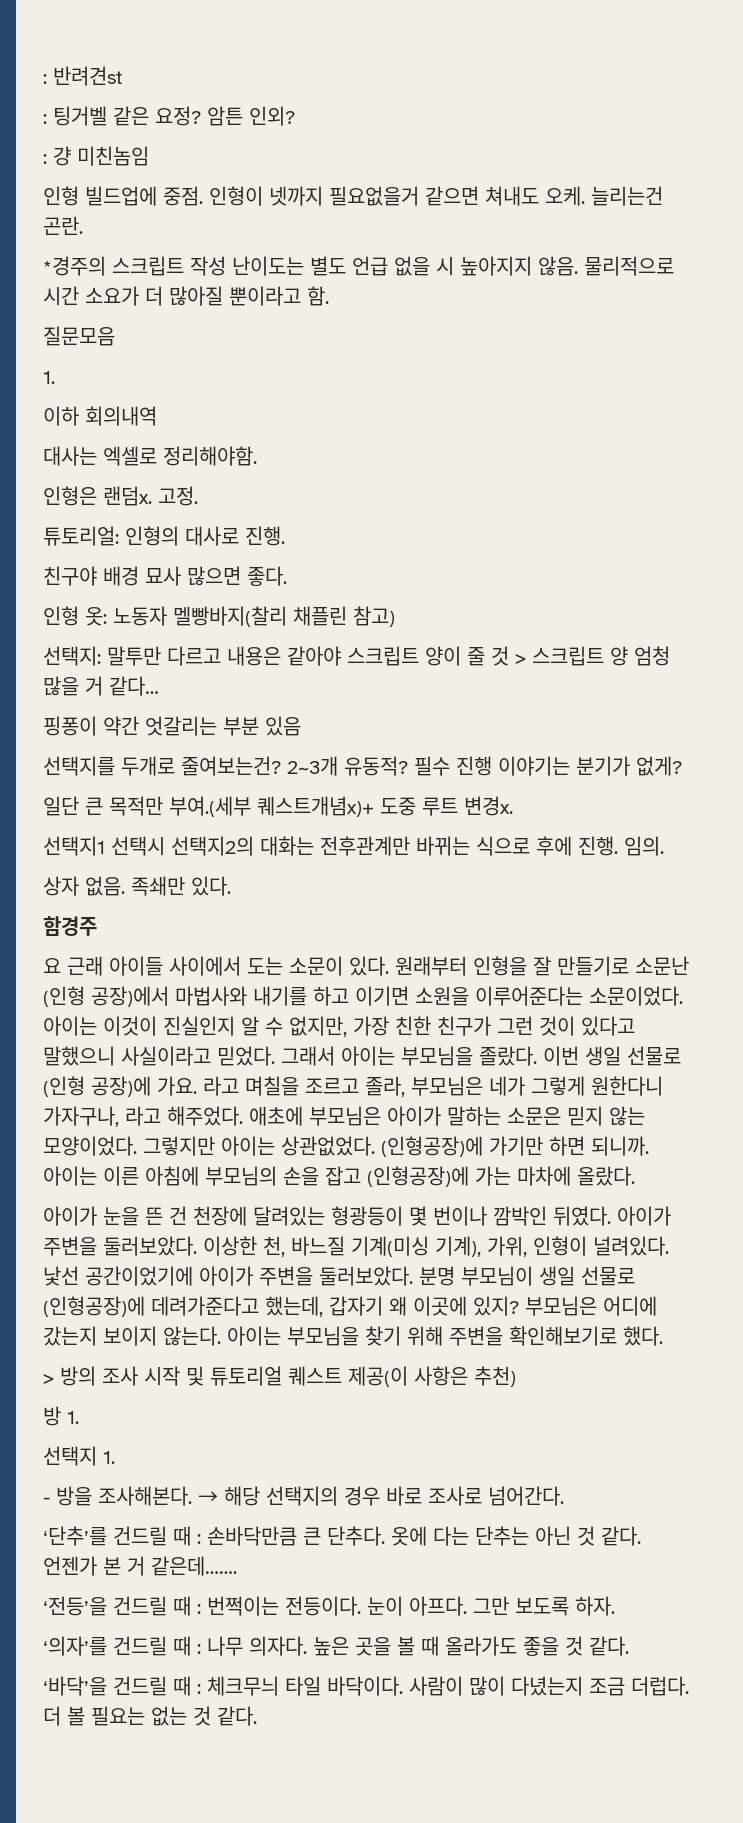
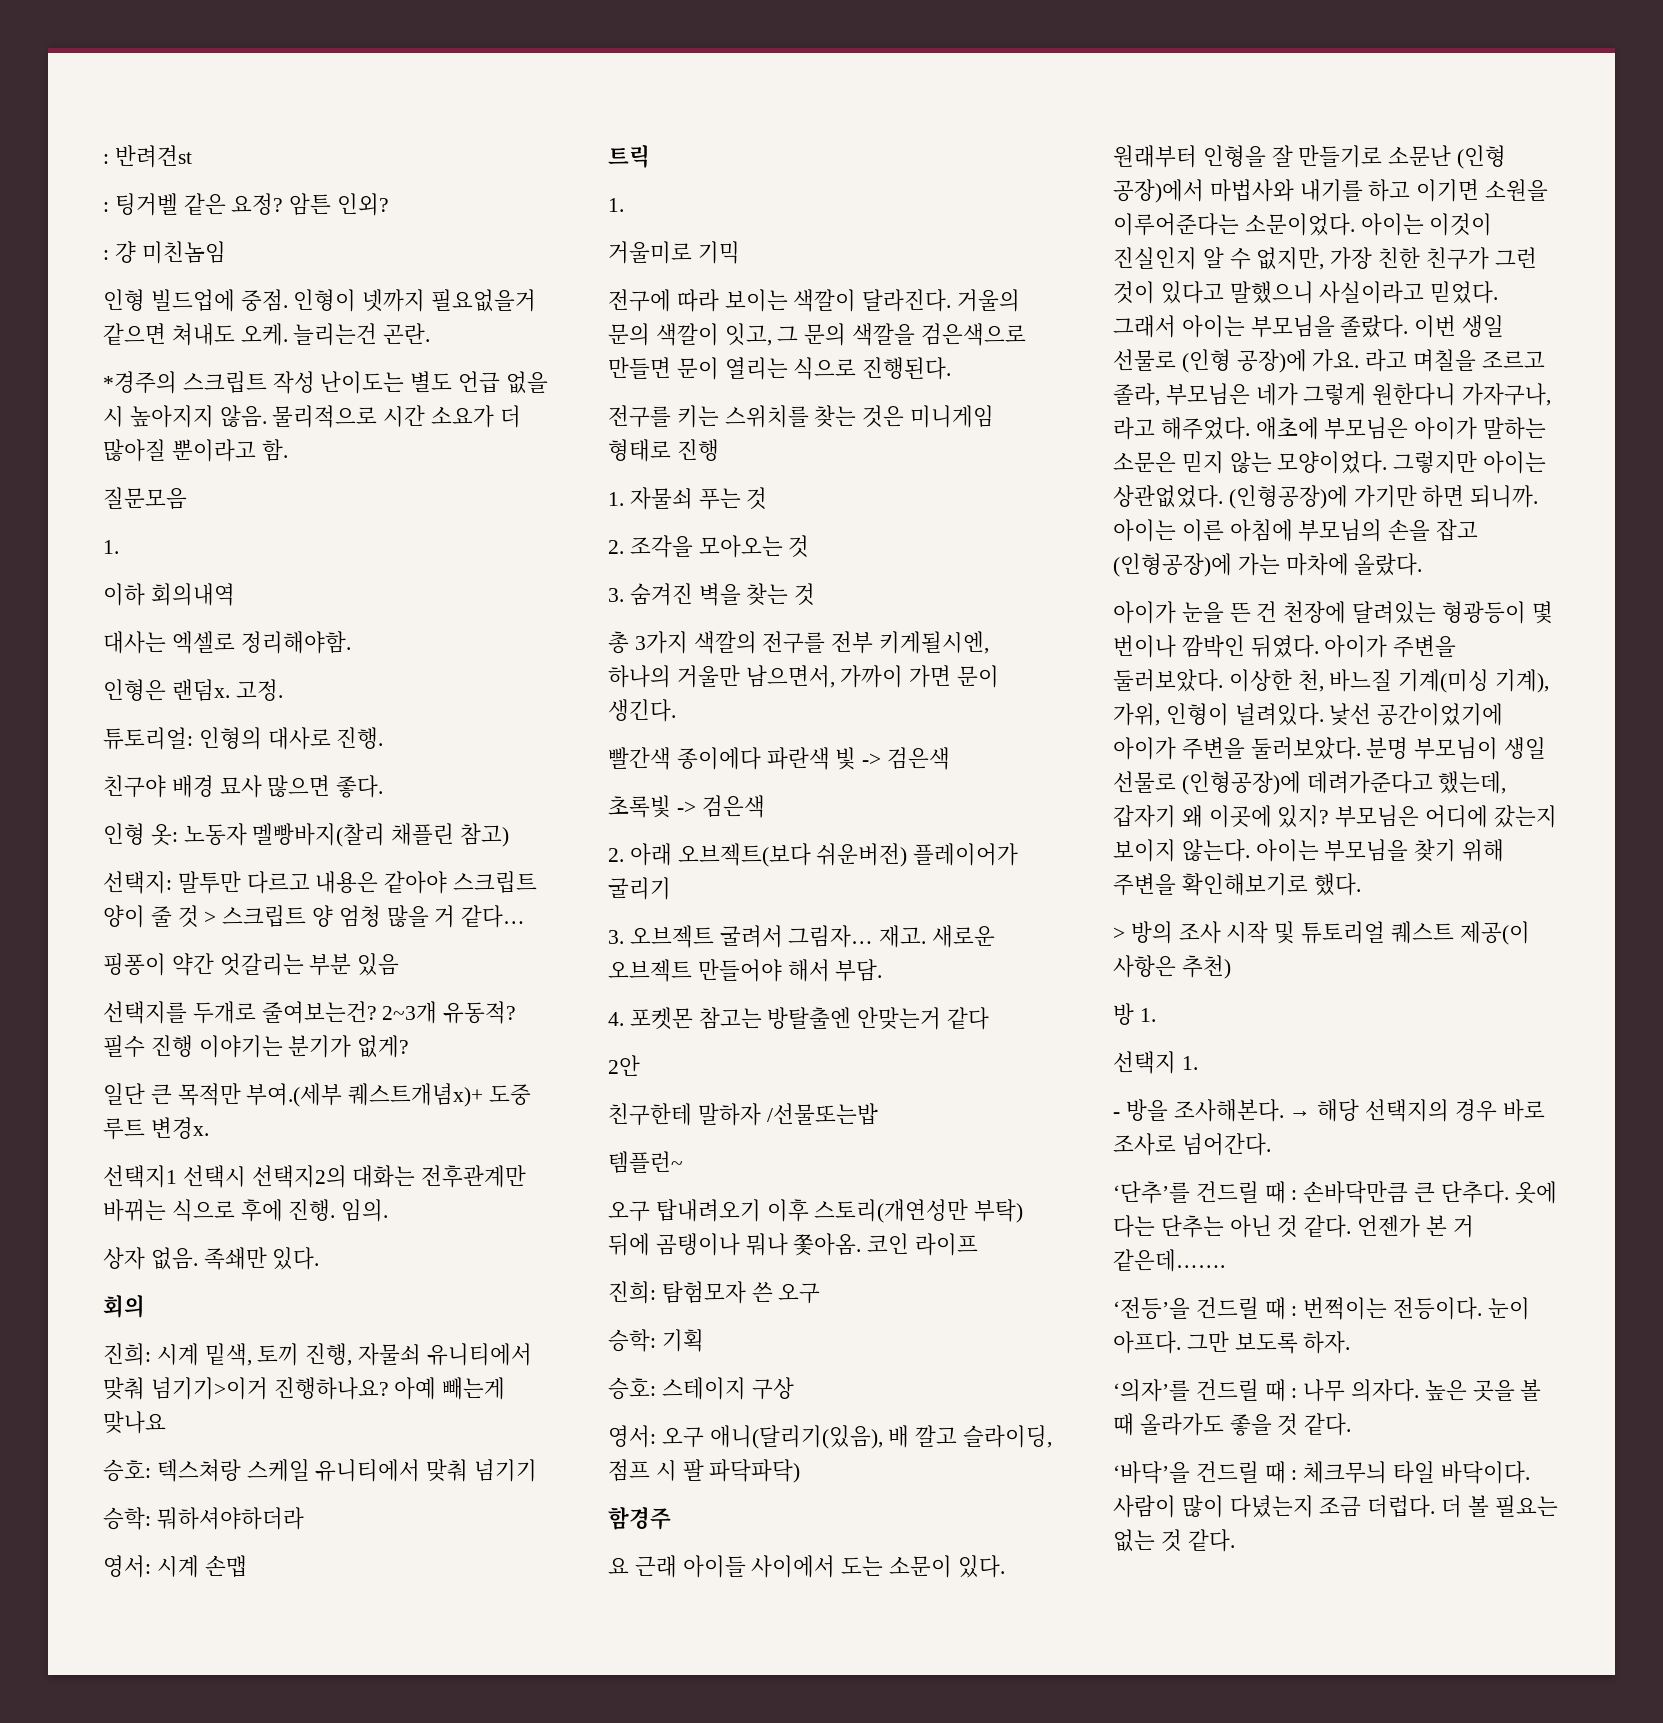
+ 회의
+ 진희: 시계 밑색, 토끼 진행, 자물쇠 유니티에서 맞춰 넘기기>이거 진행하나요? 아예 빼는게 맞나요
+ 승호: 텍스쳐랑 스케일 유니티에서 맞춰 넘기기
+ 승학: 뭐하셔야하더라
+ 영서: 시계 손맵
+ 트릭
+ 1.
+ 거울미로 기믹
+ 전구에 따라 보이는 색깔이 달라진다. 거울의 문의 색깔이 잇고, 그 문의 색깔을 검은색으로 만들면 문이 열리는 식으로 진행된다.
+ 전구를 키는 스위치를 찾는 것은 미니게임 형태로 진행
+ 1. 자물쇠 푸는 것
+ 2. 조각을 모아오는 것
+ 3. 숨겨진 벽을 찾는 것
+ 총 3가지 색깔의 전구를 전부 키게될시엔, 하나의 거울만 남으면서, 가까이 가면 문이 생긴다.
+ 빨간색 종이에다 파란색 빛 -> 검은색
+ 초록빛 -> 검은색
+ 2. 아래 오브젝트(보다 쉬운버전) 플레이어가 굴리기
+ 3. 오브젝트 굴려서 그림자… 재고. 새로운 오브젝트 만들어야 해서 부담.
+ 4. 포켓몬 참고는 방탈출엔 안맞는거 같다
+ 2안
+ 친구한테 말하자 /선물또는밥
+ 템플런~
+ 오구 탑내려오기 이후 스토리(개연성만 부탁) 뒤에 곰탱이나 뭐나 쫓아옴. 코인 라이프
+ 진희: 탐험모자 쓴 오구
+ 승학: 기획
+ 승호: 스테이지 구상
+ 영서: 오구 애니(달리기(있음), 배 깔고 슬라이딩, 점프 시 팔 파닥파닥)

